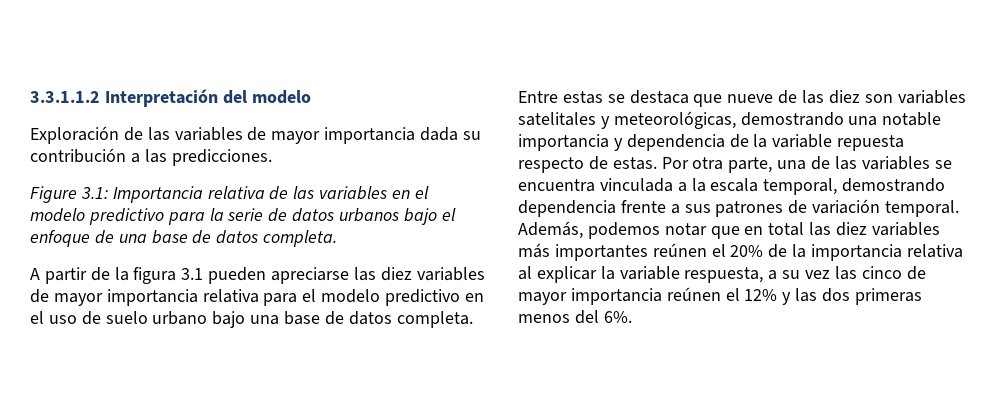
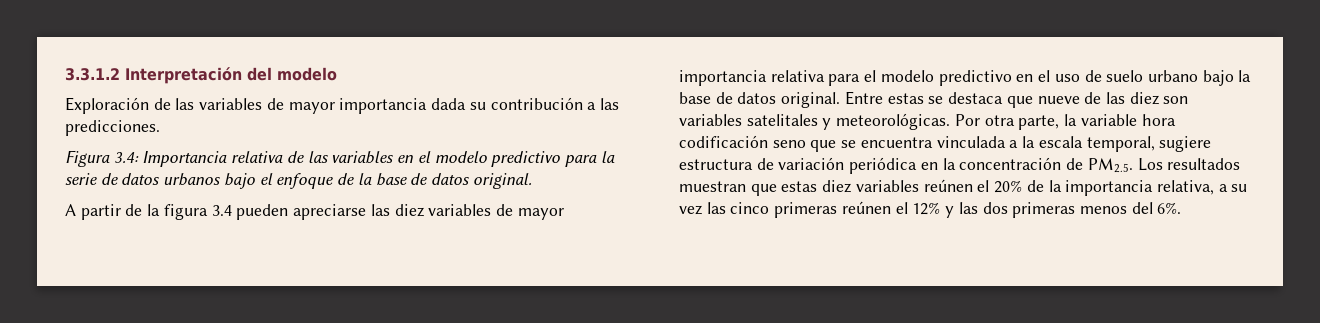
- 3.3.1.1.2 Interpretación del modelo
+ 3.3.1.2 Interpretación del modelo
- Figure 3.1: Importancia relativa de las variables en el modelo predictivo para la serie de datos urbanos bajo el enfoque de una base de datos completa.
+ Figura 3.4: Importancia relativa de las variables en el modelo predictivo para la serie de datos urbanos bajo el enfoque de la base de datos original.
- A partir de la figura 3.1 pueden apreciarse las diez variables de mayor importancia relativa para el modelo predictivo en el uso de suelo urbano bajo una base de datos completa.
+ A partir de la figura 3.4 pueden apreciarse las diez variables de mayor importancia relativa para el modelo predictivo en el uso de suelo urbano bajo la base de datos original.
- Entre estas se destaca que nueve de las diez son variables satelitales y meteorológicas, demostrando una notable importancia y dependencia de la variable repuesta respecto de estas. Por otra parte, una de las variables se encuentra vinculada a la escala temporal, demostrando dependencia frente a sus patrones de variación temporal. Además, podemos notar que en total las diez variables más importantes reúnen el 20% de la importancia relativa al explicar la variable respuesta, a su vez las cinco de mayor importancia reúnen el 12% y las dos primeras menos del 6%.
+ Entre estas se destaca que nueve de las diez son variables satelitales y meteorológicas. Por otra parte, la variable hora codificación seno que se encuentra vinculada a la escala temporal, sugiere estructura de variación periódica en la concentración de PM2.5. Los resultados muestran que estas diez variables reúnen el 20% de la importancia relativa, a su vez las cinco primeras reúnen el 12% y las dos primeras menos del 6%.

